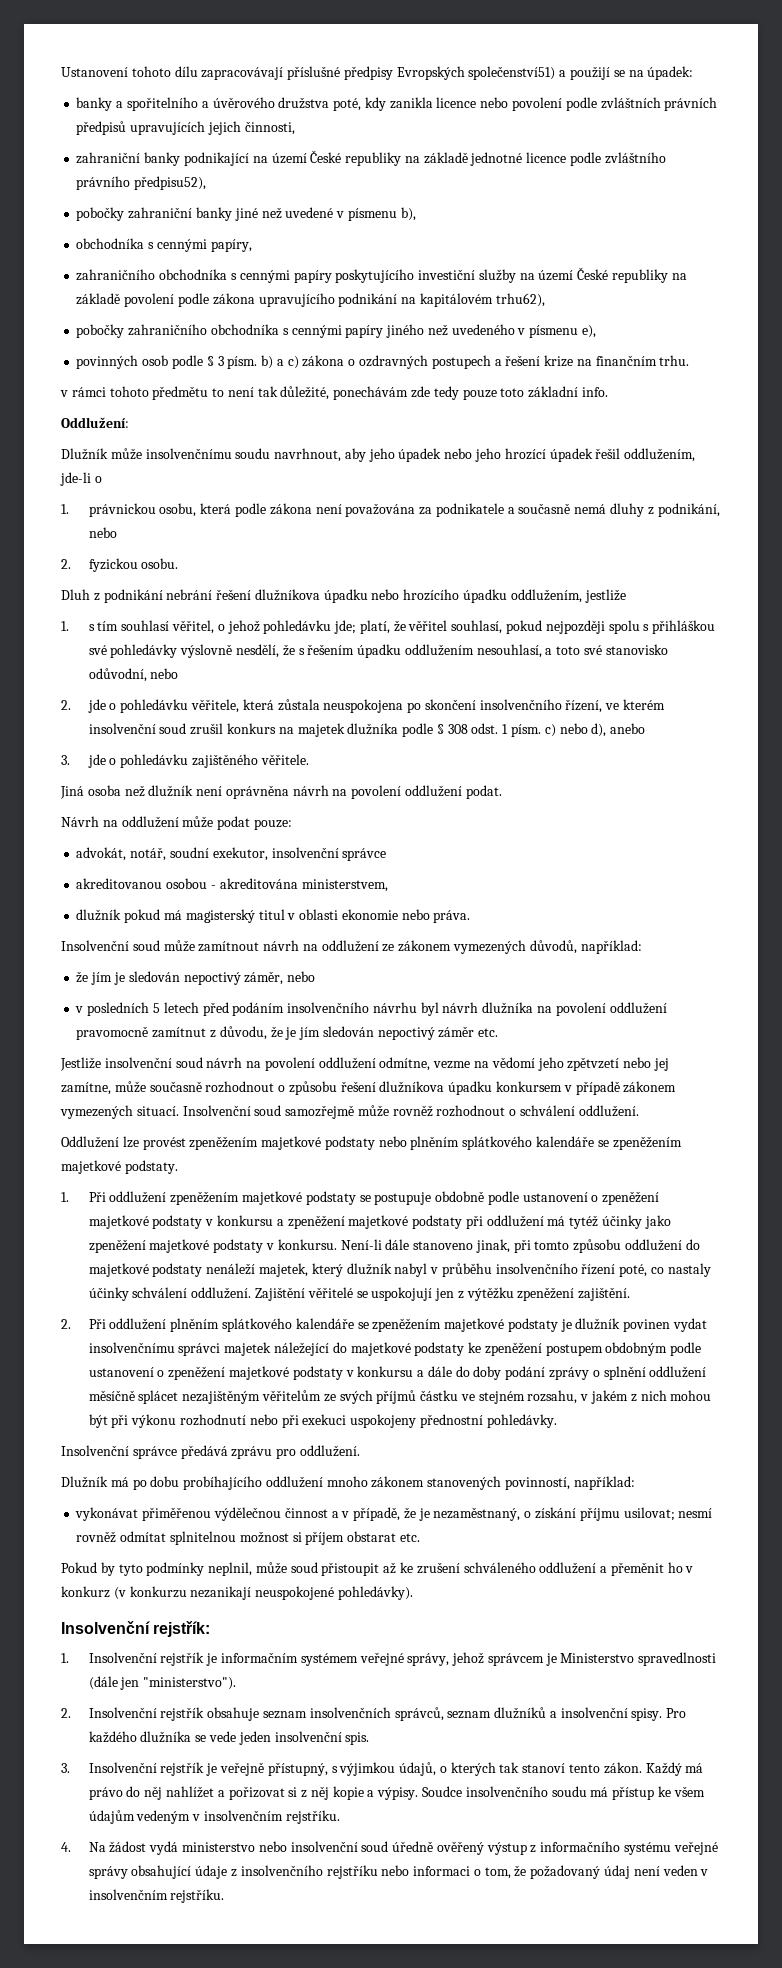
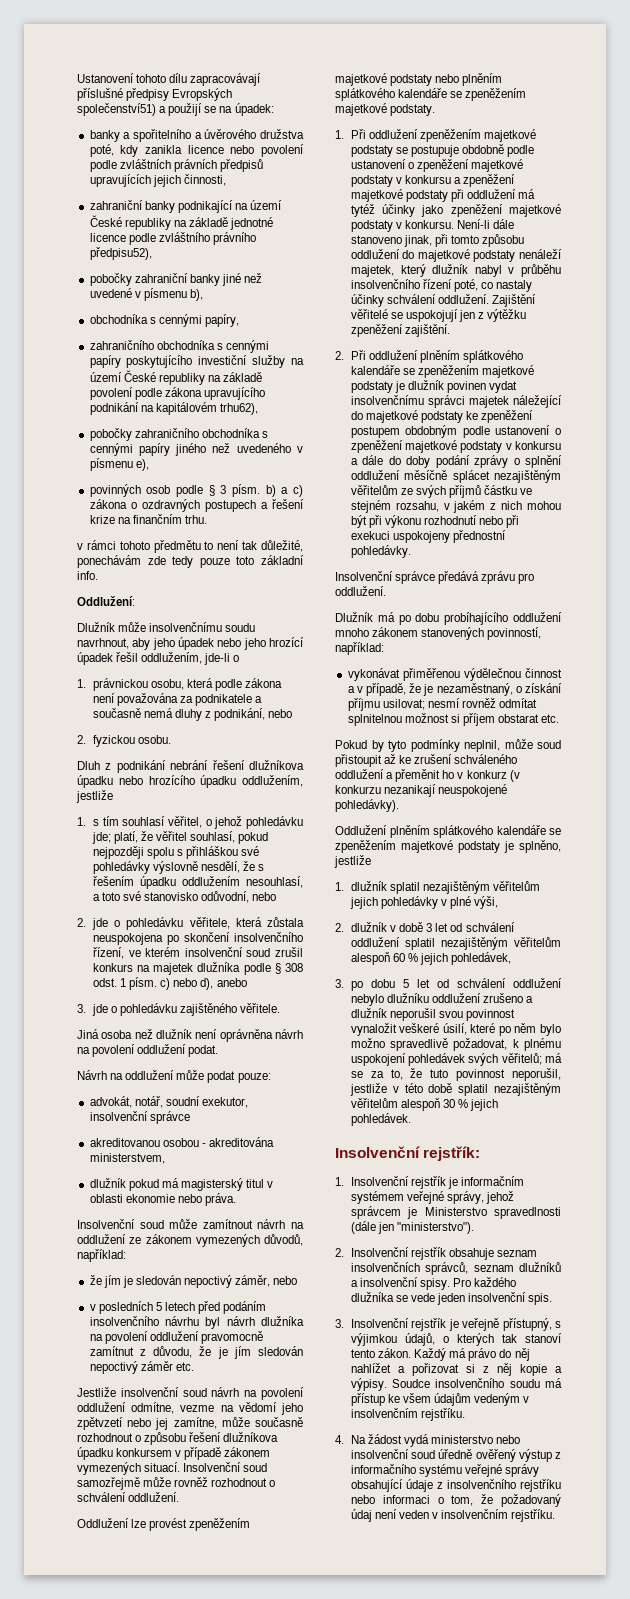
+ Oddlužení plněním splátkového kalendáře se zpeněžením majetkové podstaty je splněno, jestliže
+ 1. dlužník splatil nezajištěným věřitelům jejich pohledávky v plné výši,
+ 2. dlužník v době 3 let od schválení oddlužení splatil nezajištěným věřitelům alespoň 60 % jejich pohledávek,
+ 3. po dobu 5 let od schválení oddlužení nebylo dlužníku oddlužení zrušeno a dlužník neporušil svou povinnost vynaložit veškeré úsilí, které po něm bylo možno spravedlivě požadovat, k plnému uspokojení pohledávek svých věřitelů; má se za to, že tuto povinnost neporušil, jestliže v této době splatil nezajištěným věřitelům alespoň 30 % jejich pohledávek.

